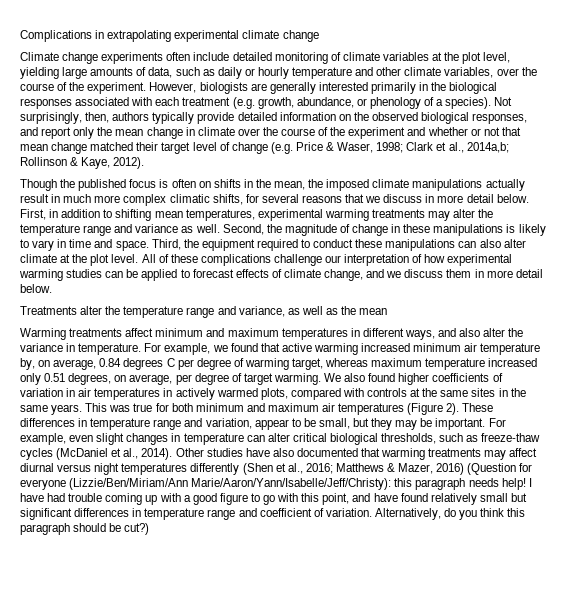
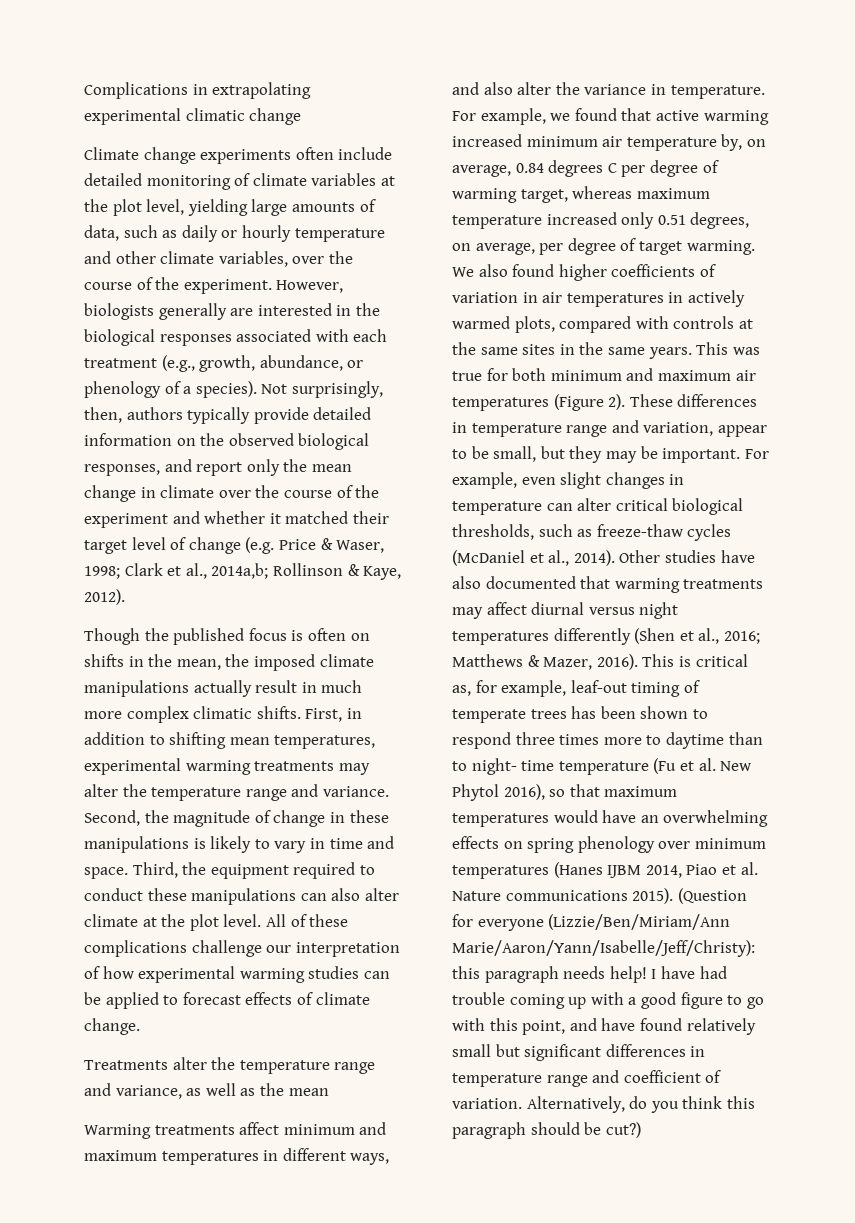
- Complications in extrapolating experimental climate change
+ Complications in extrapolating experimental climatic change
- However, biologists are generally interested primarily in the biological responses associated with each treatment (e.g. growth, abundance, or phenology of a species).
+ However, biologists generally are interested in the biological responses associated with each treatment (e.g., growth, abundance, or phenology of a species).
- Not surprisingly, then, authors typically provide detailed information on the observed biological responses, and report only the mean change in climate over the course of the experiment and whether or not that mean change matched their target level of change (e.g. Price & Waser, 1998; Clark et al., 2014a,b; Rollinson & Kaye, 2012).
+ Not surprisingly, then, authors typically provide detailed information on the observed biological responses, and report only the mean change in climate over the course of the experiment and whether it matched their target level of change (e.g. Price & Waser, 1998; Clark et al., 2014a,b; Rollinson & Kaye, 2012).
- Though the published focus is often on shifts in the mean, the imposed climate manipulations actually result in much more complex climatic shifts, for several reasons that we discuss in more detail below.
+ Though the published focus is often on shifts in the mean, the imposed climate manipulations actually result in much more complex climatic shifts.
- First, in addition to shifting mean temperatures, experimental warming treatments may alter the temperature range and variance as well.
+ First, in addition to shifting mean temperatures, experimental warming treatments may alter the temperature range and variance.
- All of these complications challenge our interpretation of how experimental warming studies can be applied to forecast effects of climate change, and we discuss them in more detail below.
+ All of these complications challenge our interpretation of how experimental warming studies can be applied to forecast effects of climate change.
- Other studies have also documented that warming treatments may affect diurnal versus night temperatures differently (Shen et al., 2016; Matthews & Mazer, 2016) (Question for everyone (Lizzie/Ben/Miriam/Ann Marie/Aaron/Yann/Isabelle/Jeff/Christy): this paragraph needs help!
+ Other studies have also documented that warming treatments may affect diurnal versus night temperatures differently (Shen et al., 2016; Matthews & Mazer, 2016). This is critical as, for example, leaf-out timing of temperate trees has been shown to respond three times more to daytime than to night- time temperature (Fu et al. New Phytol 2016), so that maximum temperatures would have an overwhelming effects on spring phenology over minimum temperatures (Hanes IJBM 2014, Piao et al. Nature communications 2015). (Question for everyone (Lizzie/Ben/Miriam/Ann Marie/Aaron/Yann/Isabelle/Jeff/Christy): this paragraph needs help!

